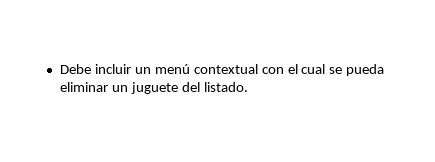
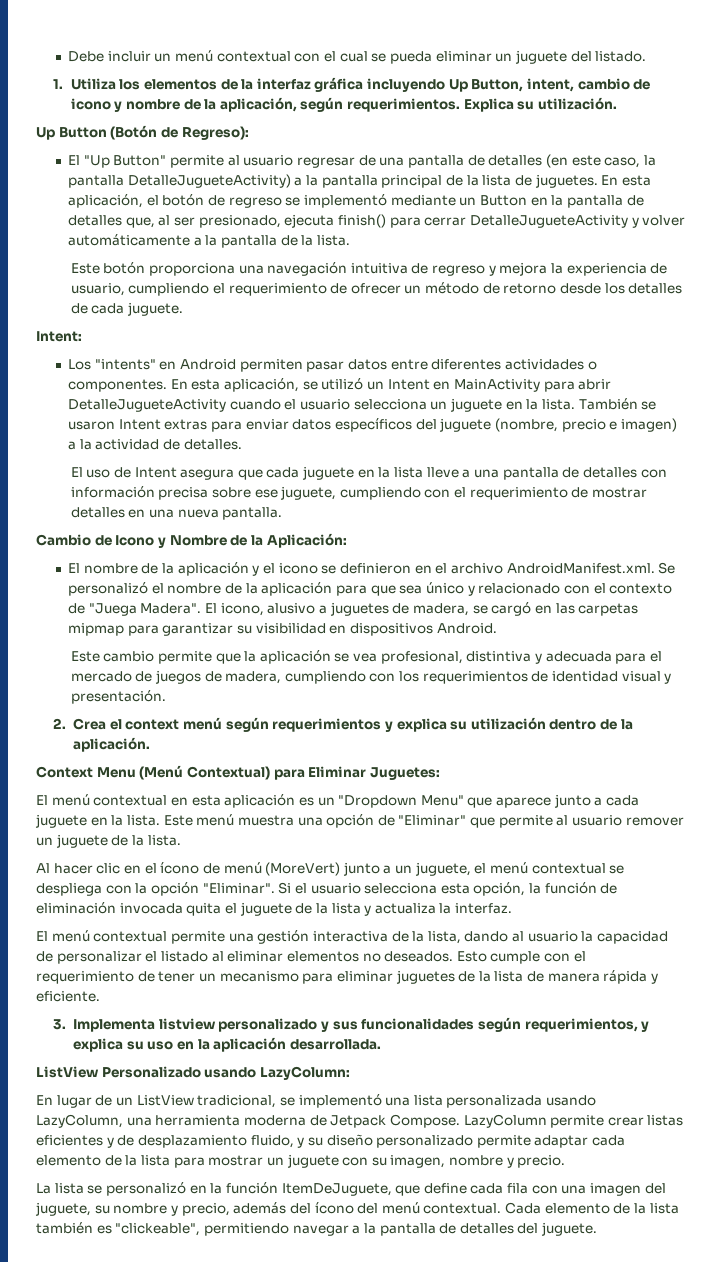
+ 1. Utiliza los elementos de la interfaz gráfica incluyendo Up Button, intent, cambio de icono y nombre de la aplicación, según requerimientos. Explica su utilización.
+ Up Button (Botón de Regreso):
+ El "Up Button" permite al usuario regresar de una pantalla de detalles (en este caso, la pantalla DetalleJugueteActivity) a la pantalla principal de la lista de juguetes. En esta aplicación, el botón de regreso se implementó mediante un Button en la pantalla de detalles que, al ser presionado, ejecuta finish() para cerrar DetalleJugueteActivity y volver automáticamente a la pantalla de la lista.
+ Este botón proporciona una navegación intuitiva de regreso y mejora la experiencia de usuario, cumpliendo el requerimiento de ofrecer un método de retorno desde los detalles de cada juguete.
+ Intent:
+ Los "intents" en Android permiten pasar datos entre diferentes actividades o componentes. En esta aplicación, se utilizó un Intent en MainActivity para abrir DetalleJugueteActivity cuando el usuario selecciona un juguete en la lista. También se usaron Intent extras para enviar datos específicos del juguete (nombre, precio e imagen) a la actividad de detalles.
+ El uso de Intent asegura que cada juguete en la lista lleve a una pantalla de detalles con información precisa sobre ese juguete, cumpliendo con el requerimiento de mostrar detalles en una nueva pantalla.
+ Cambio de Icono y Nombre de la Aplicación:
+ El nombre de la aplicación y el icono se definieron en el archivo AndroidManifest.xml. Se personalizó el nombre de la aplicación para que sea único y relacionado con el contexto de "Juega Madera". El icono, alusivo a juguetes de madera, se cargó en las carpetas mipmap para garantizar su visibilidad en dispositivos Android.
+ Este cambio permite que la aplicación se vea profesional, distintiva y adecuada para el mercado de juegos de madera, cumpliendo con los requerimientos de identidad visual y presentación.
+ 2. Crea el context menú según requerimientos y explica su utilización dentro de la aplicación.
+ Context Menu (Menú Contextual) para Eliminar Juguetes:
+ El menú contextual en esta aplicación es un "Dropdown Menu" que aparece junto a cada juguete en la lista. Este menú muestra una opción de "Eliminar" que permite al usuario remover un juguete de la lista.
+ Al hacer clic en el ícono de menú (MoreVert) junto a un juguete, el menú contextual se despliega con la opción "Eliminar". Si el usuario selecciona esta opción, la función de eliminación invocada quita el juguete de la lista y actualiza la interfaz.
+ El menú contextual permite una gestión interactiva de la lista, dando al usuario la capacidad de personalizar el listado al eliminar elementos no deseados. Esto cumple con el requerimiento de tener un mecanismo para eliminar juguetes de la lista de manera rápida y eficiente.
+ 3. Implementa listview personalizado y sus funcionalidades según requerimientos, y explica su uso en la aplicación desarrollada.
+ ListView Personalizado usando LazyColumn:
+ En lugar de un ListView tradicional, se implementó una lista personalizada usando LazyColumn, una herramienta moderna de Jetpack Compose. LazyColumn permite crear listas eficientes y de desplazamiento fluido, y su diseño personalizado permite adaptar cada elemento de la lista para mostrar un juguete con su imagen, nombre y precio.
+ La lista se personalizó en la función ItemDeJuguete, que define cada fila con una imagen del juguete, su nombre y precio, además del ícono del menú contextual. Cada elemento de la lista también es "clickeable", permitiendo navegar a la pantalla de detalles del juguete.

